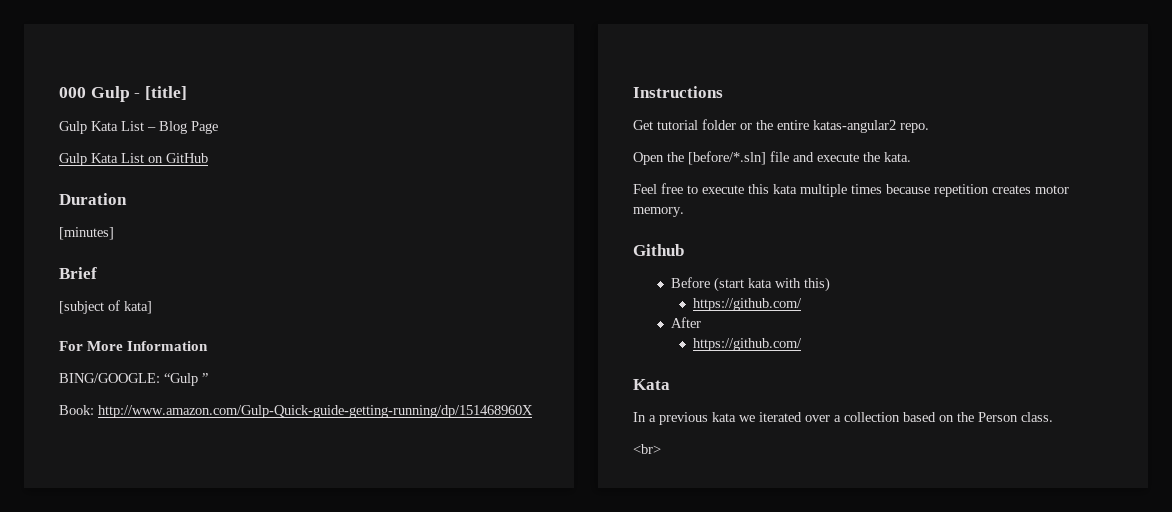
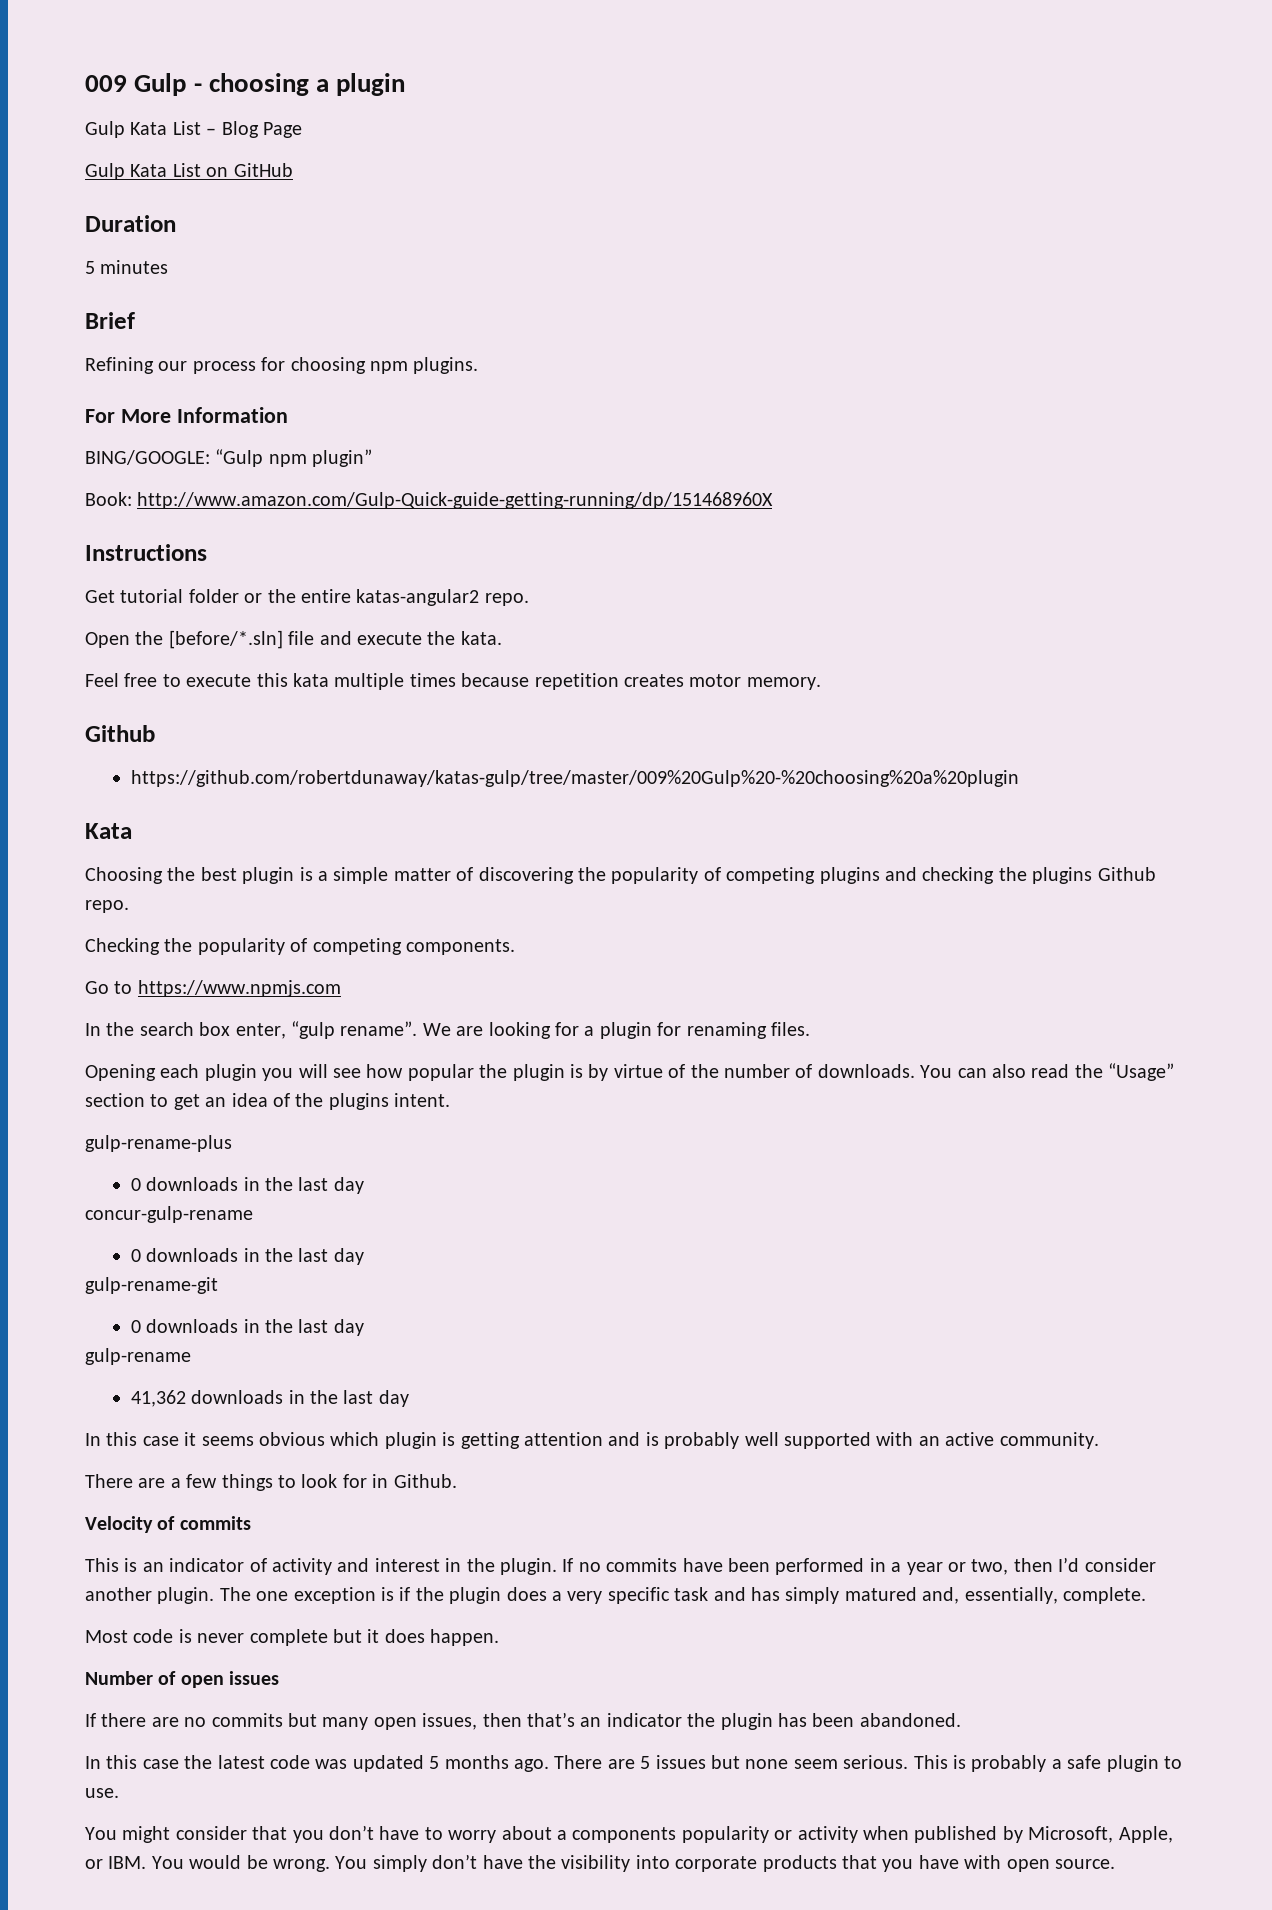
- 000 Gulp - [title]
+ 009 Gulp - choosing a plugin
- [minutes]
+ 5 minutes
- [subject of kata]
+ Refining our process for choosing npm plugins.
- BING/GOOGLE: “Gulp ”
+ BING/GOOGLE: “Gulp npm plugin”
- Before (start kata with this)
- https://github.com/
- After
- https://github.com/
+ https://github.com/robertdunaway/katas-gulp/tree/master/009%20Gulp%20-%20choosing%20a%20plugin
  Kata
- In a previous kata we iterated over a collection based on the Person class.
- <br>
+ Choosing the best plugin is a simple matter of discovering the popularity of competing plugins and checking the plugins Github repo.
+ Checking the popularity of competing components.
+ Go to https://www.npmjs.com
+ In the search box enter, “gulp rename”. We are looking for a plugin for renaming files.
+ Opening each plugin you will see how popular the plugin is by virtue of the number of downloads. You can also read the “Usage” section to get an idea of the plugins intent.
+ gulp-rename-plus
+ 0 downloads in the last day
+ concur-gulp-rename
+ 0 downloads in the last day
+ gulp-rename-git
+ 0 downloads in the last day
+ gulp-rename
+ 41,362 downloads in the last day
+ In this case it seems obvious which plugin is getting attention and is probably well supported with an active community.
+ There are a few things to look for in Github.
+ Velocity of commits
+ This is an indicator of activity and interest in the plugin. If no commits have been performed in a year or two, then I’d consider another plugin. The one exception is if the plugin does a very specific task and has simply matured and, essentially, complete.
+ Most code is never complete but it does happen.
+ Number of open issues
+ If there are no commits but many open issues, then that’s an indicator the plugin has been abandoned.
+ In this case the latest code was updated 5 months ago. There are 5 issues but none seem serious. This is probably a safe plugin to use.
+ You might consider that you don’t have to worry about a components popularity or activity when published by Microsoft, Apple, or IBM. You would be wrong. You simply don’t have the visibility into corporate products that you have with open source.

